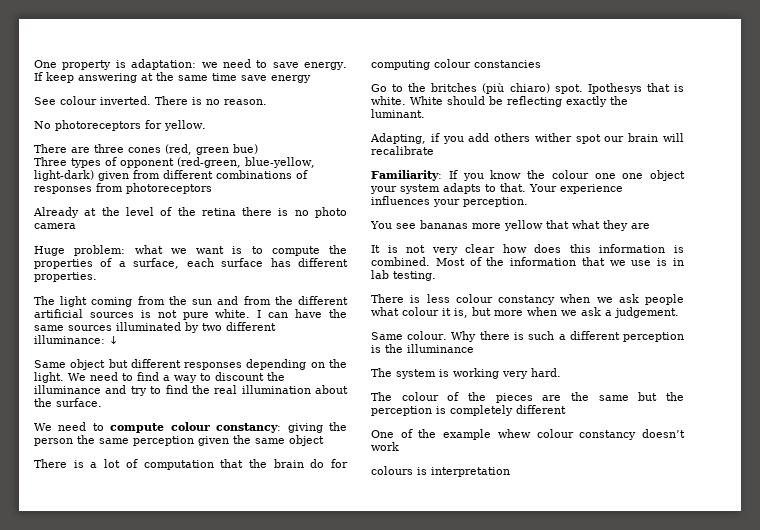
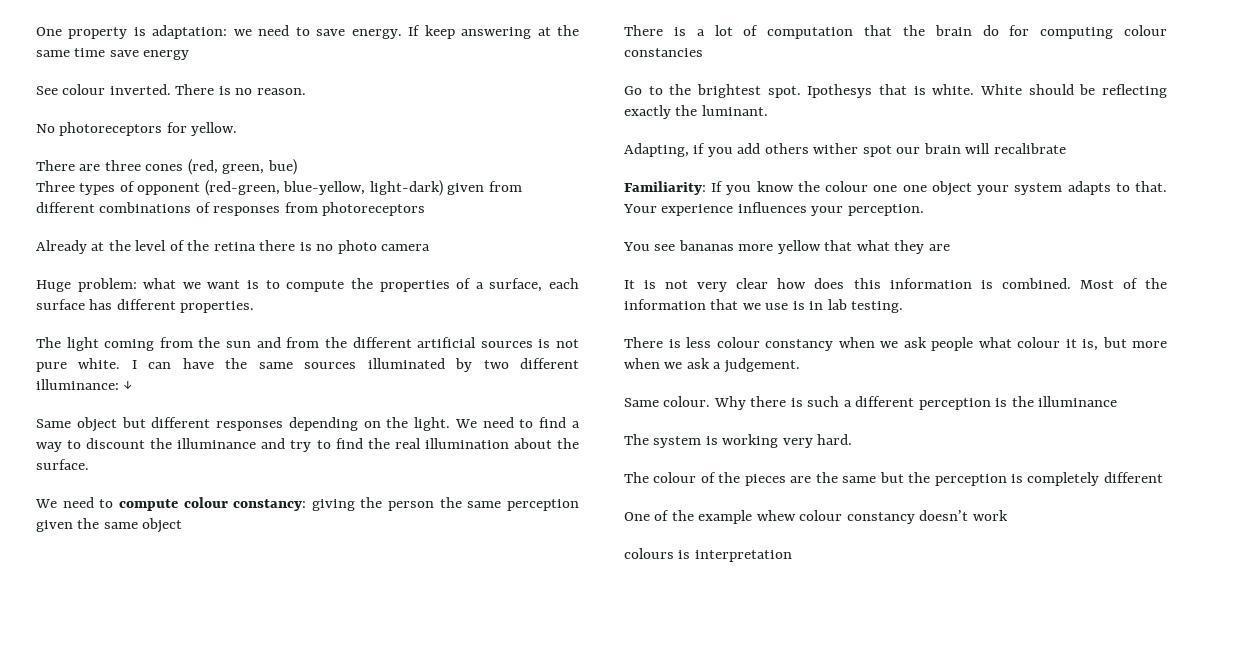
- There are three cones (red, green bue)
+ There are three cones (red, green, bue)
- Go to the britches (più chiaro) spot.
+ Go to the brightest spot.

